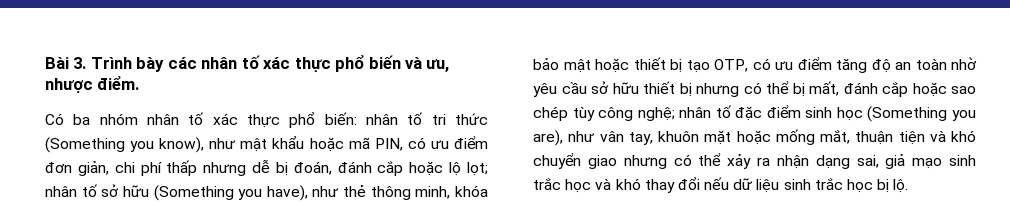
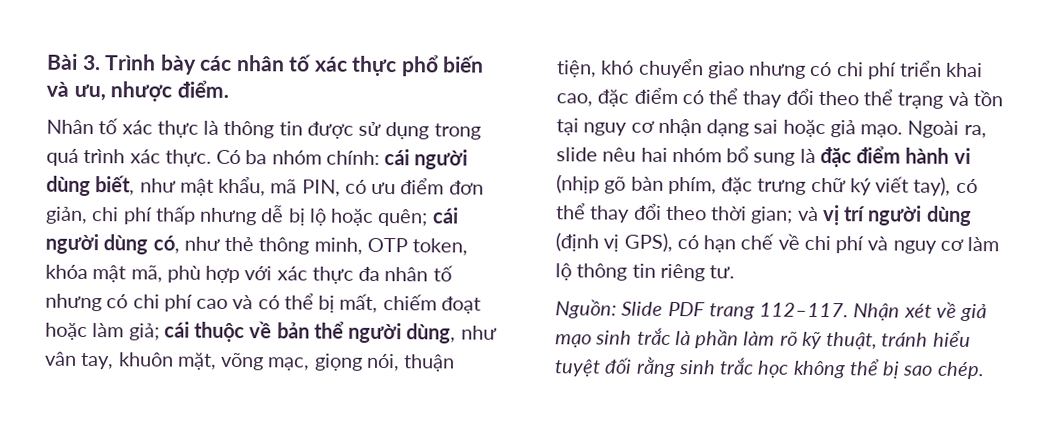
- Có ba nhóm nhân tố xác thực phổ biến: nhân tố tri thức (Something you know), như mật khẩu hoặc mã PIN, có ưu điểm đơn giản, chi phí thấp nhưng dễ bị đoán, đánh cắp hoặc lộ lọt; nhân tố sở hữu (Something you have), như thẻ thông minh, khóa bảo mật hoặc thiết bị tạo OTP, có ưu điểm tăng độ an toàn nhờ yêu cầu sở hữu thiết bị nhưng có thể bị mất, đánh cắp hoặc sao chép tùy công nghệ; nhân tố đặc điểm sinh học (Something you are), như vân tay, khuôn mặt hoặc mống mắt, thuận tiện và khó chuyển giao nhưng có thể xảy ra nhận dạng sai, giả mạo sinh trắc học và khó thay đổi nếu dữ liệu sinh trắc học bị lộ.
+ Nhân tố xác thực là thông tin được sử dụng trong quá trình xác thực. Có ba nhóm chính: cái người dùng biết, như mật khẩu, mã PIN, có ưu điểm đơn giản, chi phí thấp nhưng dễ bị lộ hoặc quên; cái người dùng có, như thẻ thông minh, OTP token, khóa mật mã, phù hợp với xác thực đa nhân tố nhưng có chi phí cao và có thể bị mất, chiếm đoạt hoặc làm giả; cái thuộc về bản thể người dùng, như vân tay, khuôn mặt, võng mạc, giọng nói, thuận tiện, khó chuyển giao nhưng có chi phí triển khai cao, đặc điểm có thể thay đổi theo thể trạng và tồn tại nguy cơ nhận dạng sai hoặc giả mạo. Ngoài ra, slide nêu hai nhóm bổ sung là đặc điểm hành vi (nhịp gõ bàn phím, đặc trưng chữ ký viết tay), có thể thay đổi theo thời gian; và vị trí người dùng (định vị GPS), có hạn chế về chi phí và nguy cơ làm lộ thông tin riêng tư.
+ Nguồn: Slide PDF trang 112–117. Nhận xét về giả mạo sinh trắc là phần làm rõ kỹ thuật, tránh hiểu tuyệt đối rằng sinh trắc học không thể bị sao chép.

